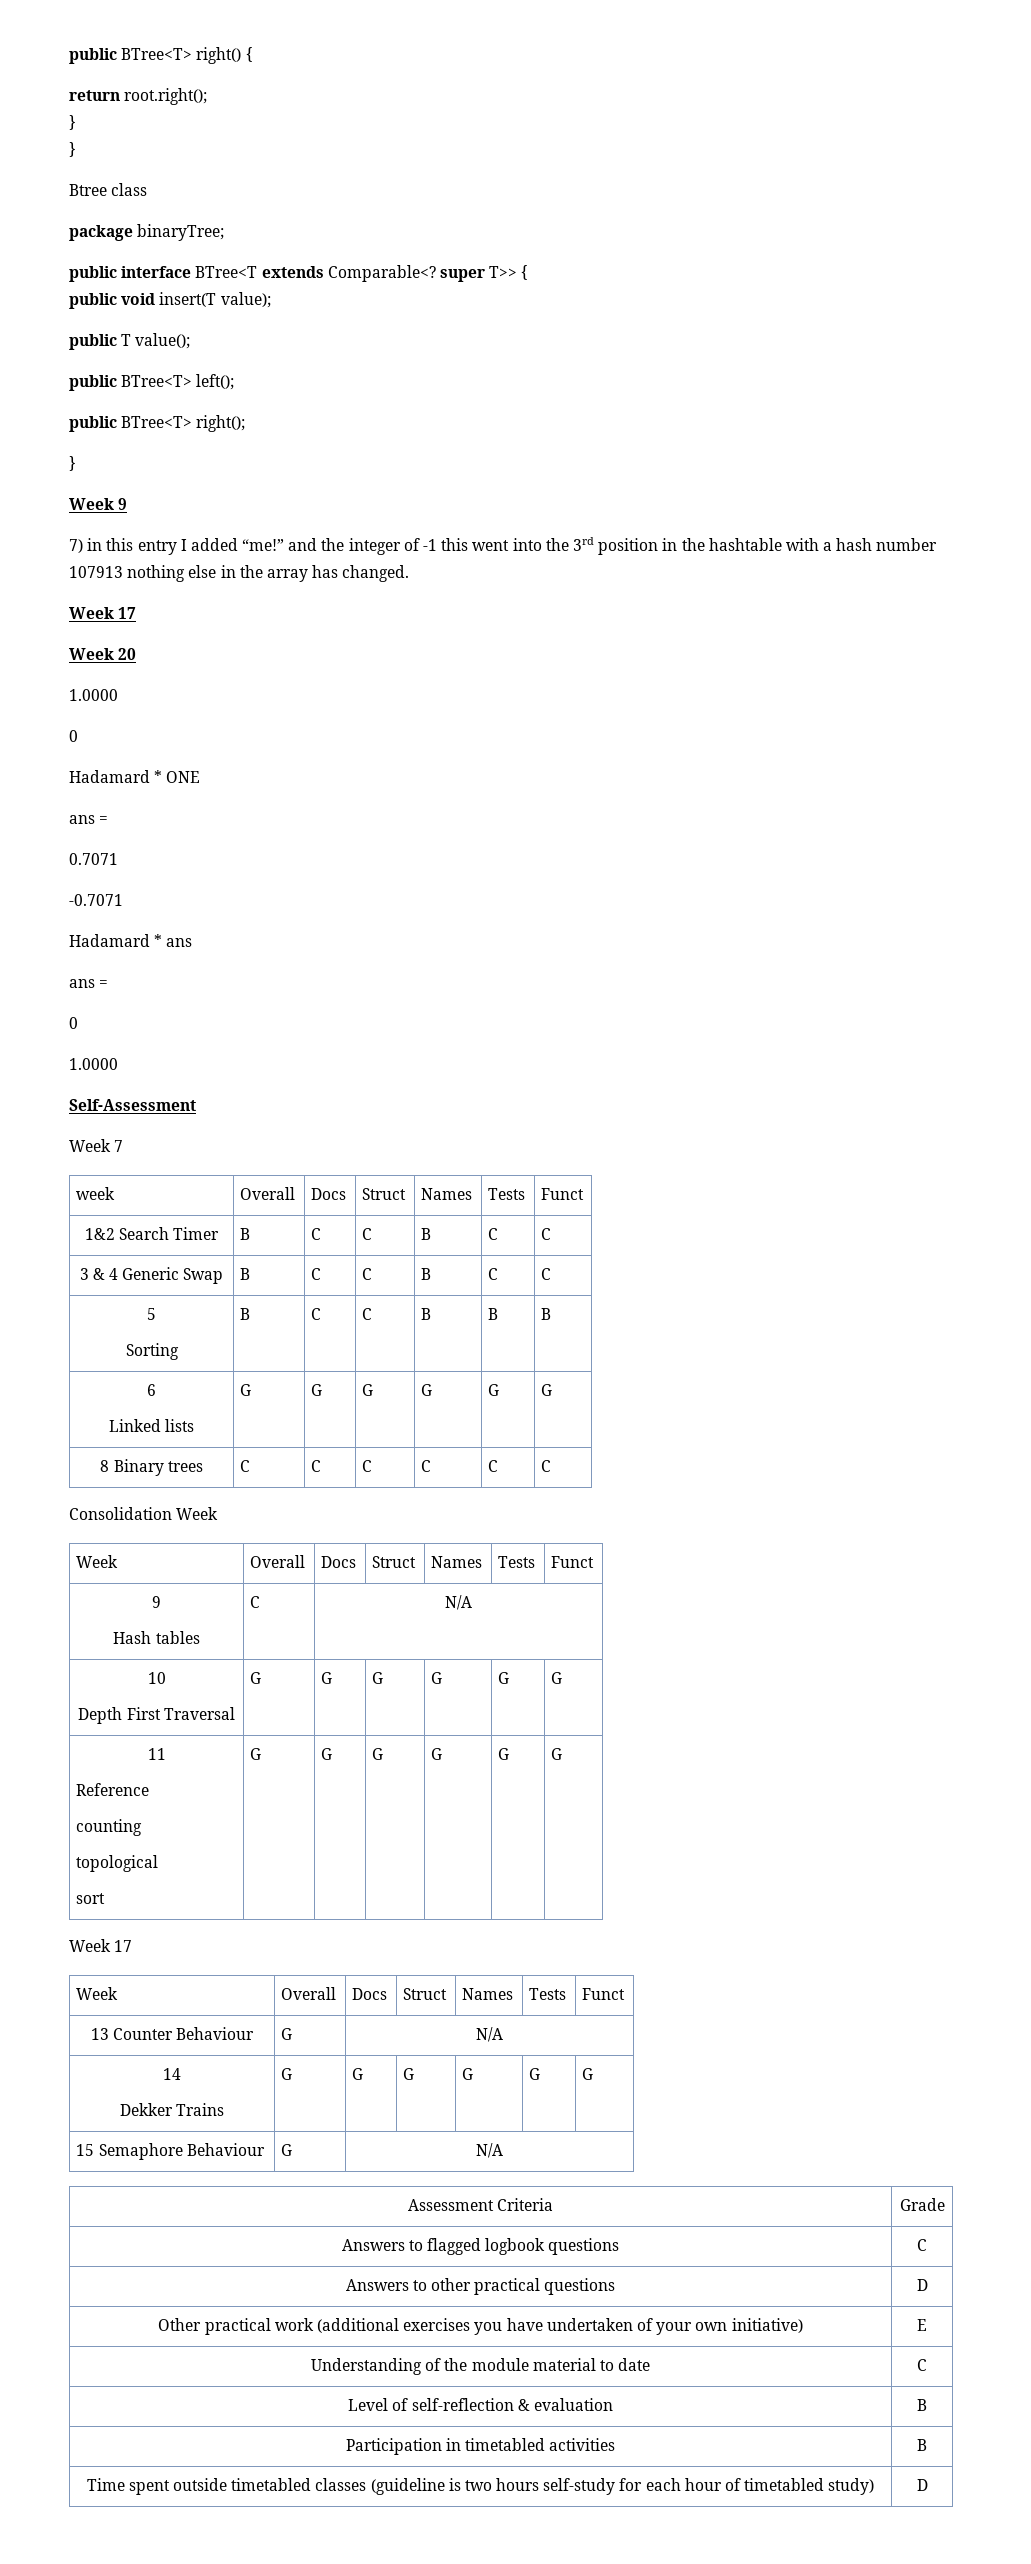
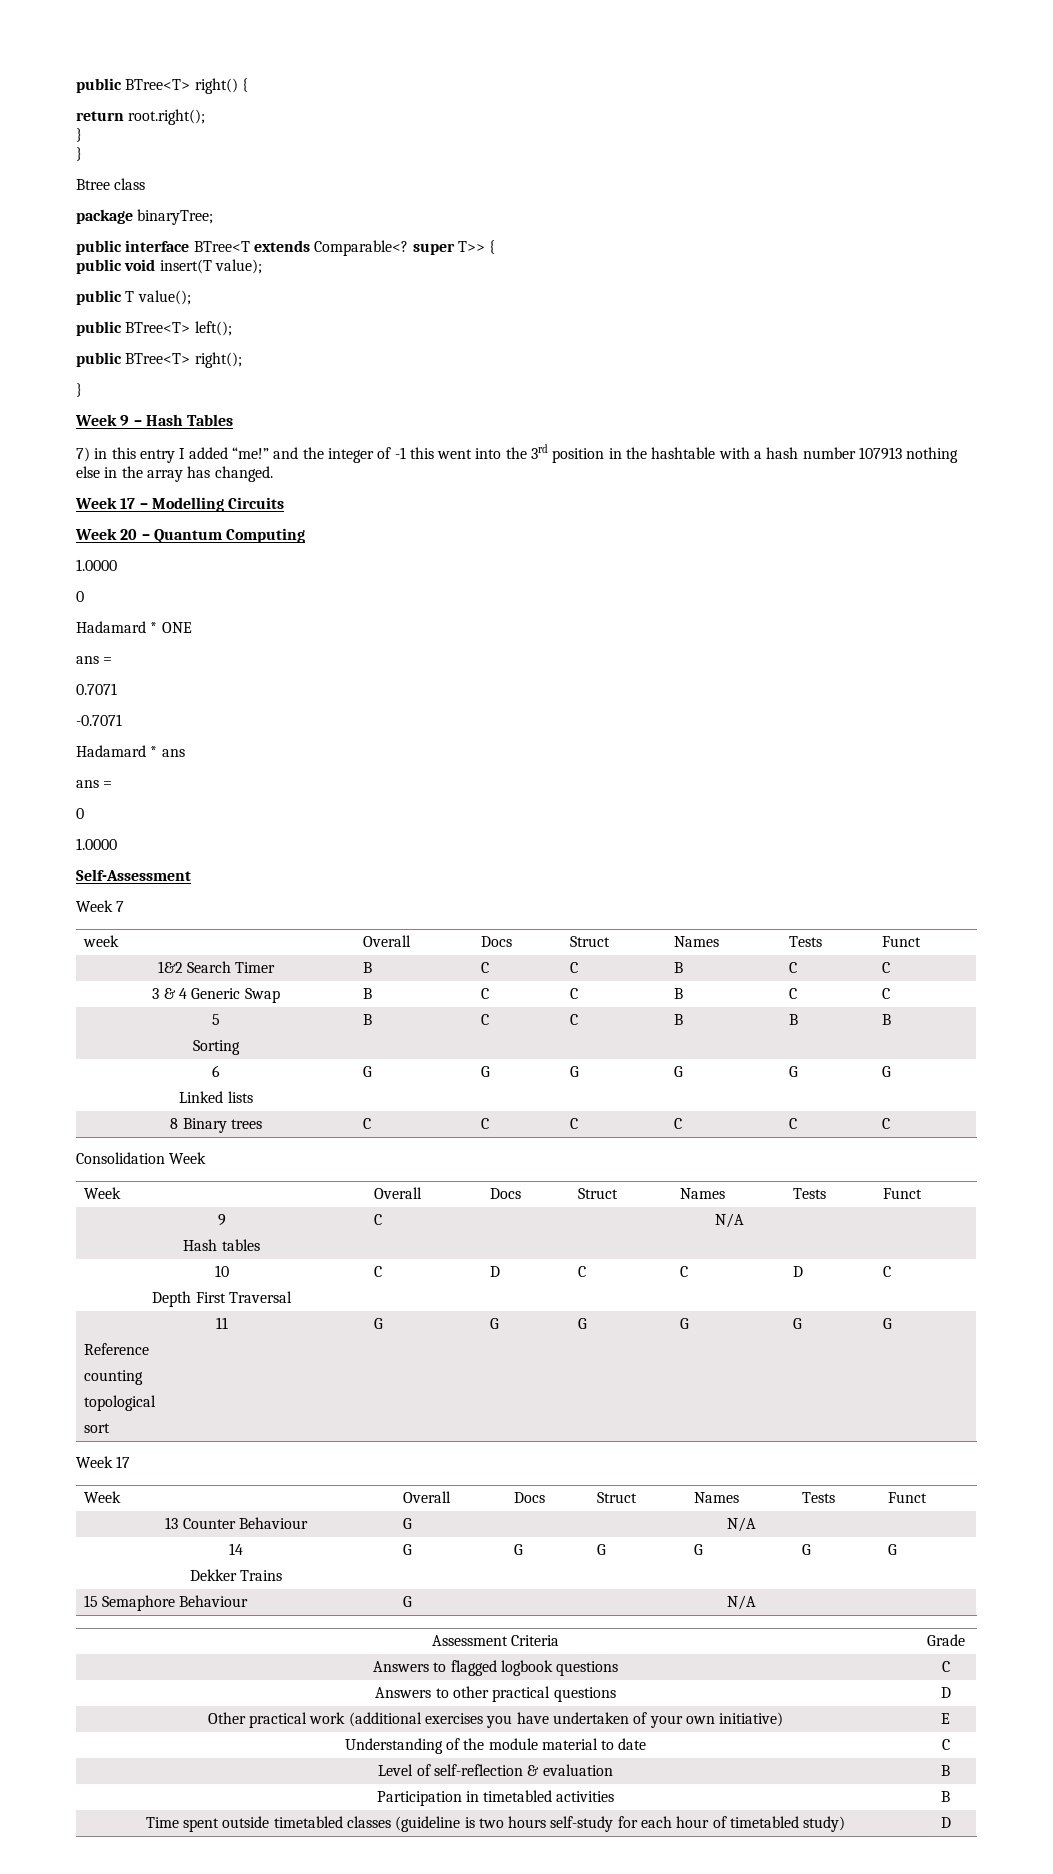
- Week 9
+ Week 9 – Hash Tables
  7) in this entry I added “me!” and the integer of -1 this went into the 3rd position in the hashtable with a hash number 107913 nothing else in the array has changed.
- Week 17
+ Week 17 – Modelling Circuits
- Week 20
+ Week 20 – Quantum Computing
  10
- Depth First Traversal | G | G | G | G | G | G
+ Depth First Traversal | C | D | C | C | D | C

